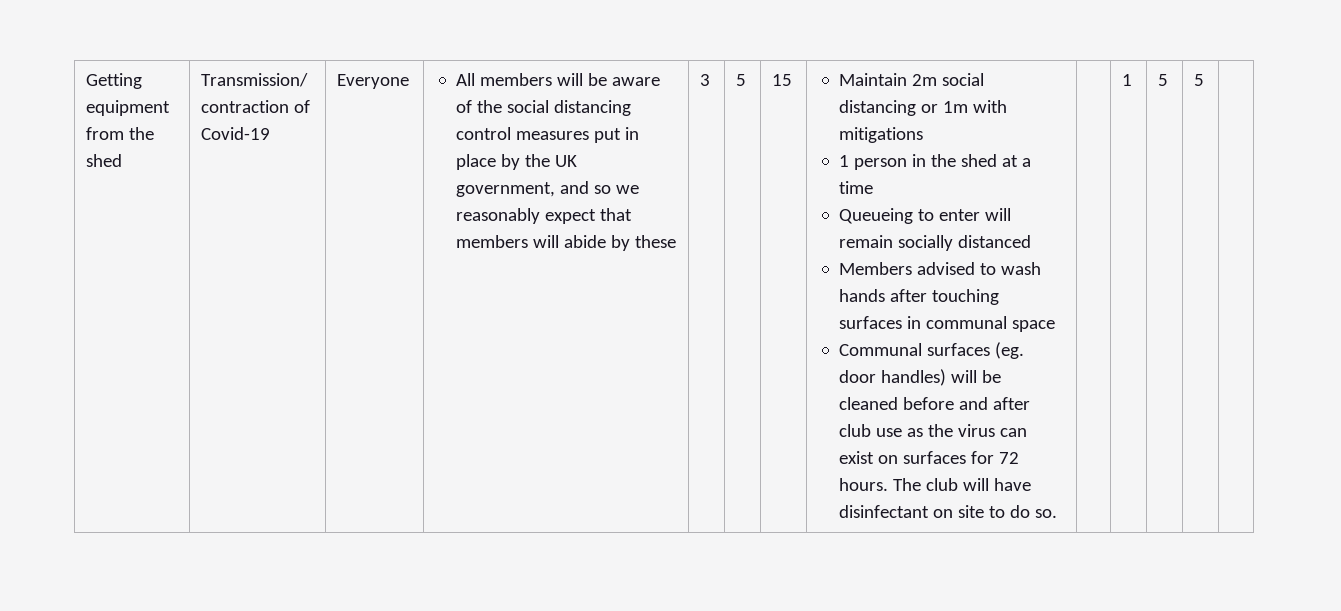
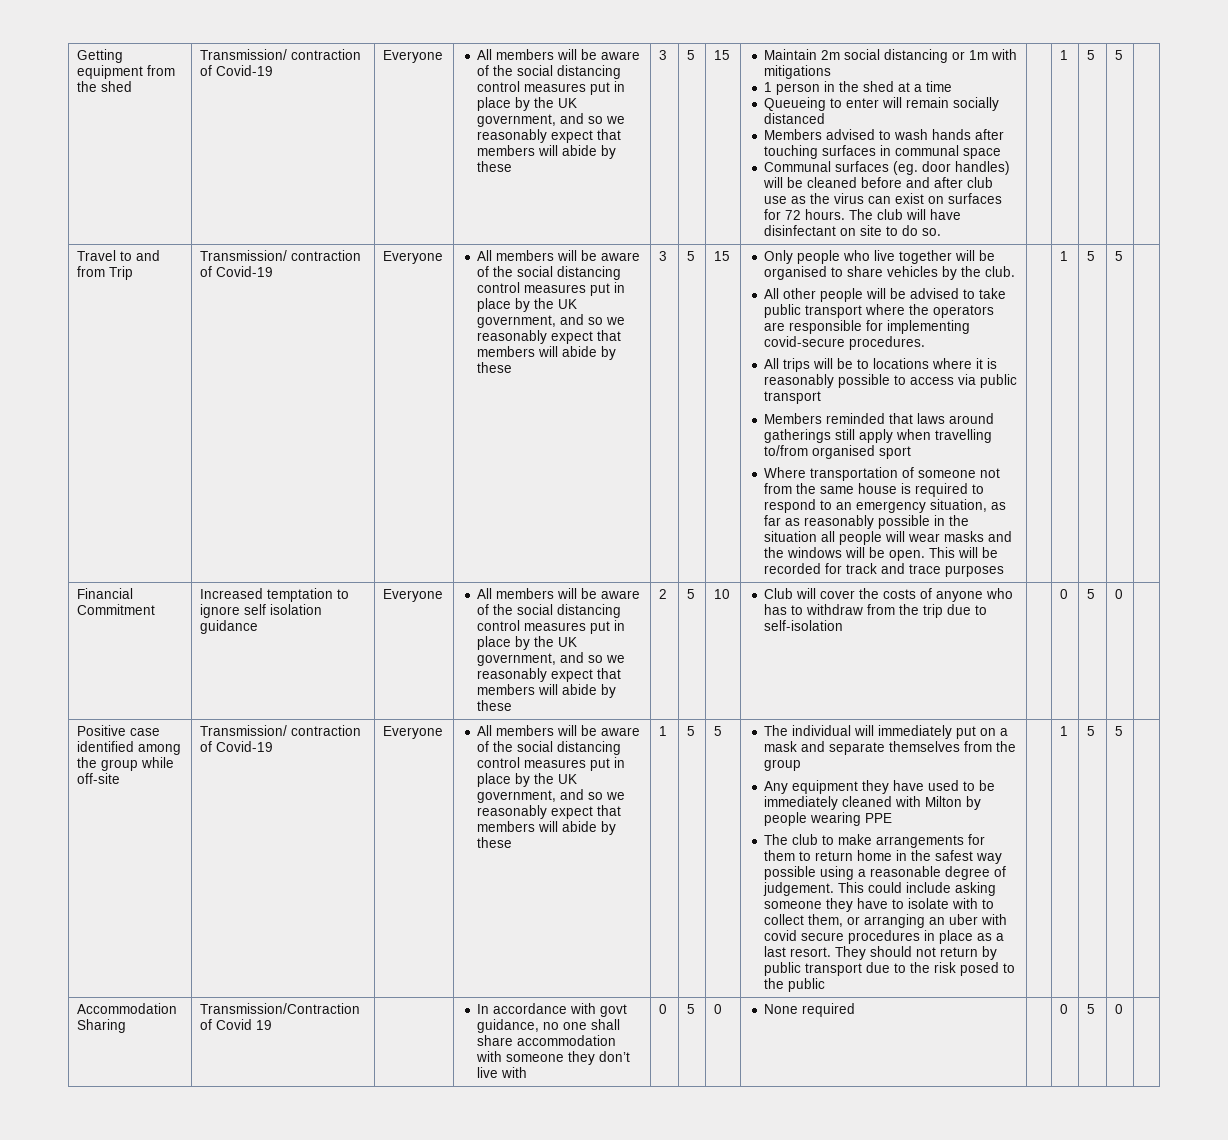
+ Travel to and from Trip | Transmission/ contraction of Covid-19 | Everyone | All members will be aware of the social distancing control measures put in place by the UK government, and so we reasonably expect that members will abide by these | 3 | 5 | 15 | Only people who live together will be organised to share vehicles by the club.
+ All other people will be advised to take public transport where the operators are responsible for implementing covid-secure procedures.
+ All trips will be to locations where it is reasonably possible to access via public transport
+ Members reminded that laws around gatherings still apply when travelling to/from organised sport
+ Where transportation of someone not from the same house is required to respond to an emergency situation, as far as reasonably possible in the situation all people will wear masks and the windows will be open. This will be recorded for track and trace purposes | | 1 | 5 | 5 |
+ Financial Commitment | Increased temptation to ignore self isolation guidance | Everyone | All members will be aware of the social distancing control measures put in place by the UK government, and so we reasonably expect that members will abide by these | 2 | 5 | 10 | Club will cover the costs of anyone who has to withdraw from the trip due to self-isolation | | 0 | 5 | 0 |
+ Positive case identified among the group while off-site | Transmission/ contraction of Covid-19 | Everyone | All members will be aware of the social distancing control measures put in place by the UK government, and so we reasonably expect that members will abide by these | 1 | 5 | 5 | The individual will immediately put on a mask and separate themselves from the group
+ Any equipment they have used to be immediately cleaned with Milton by people wearing PPE
+ The club to make arrangements for them to return home in the safest way possible using a reasonable degree of judgement. This could include asking someone they have to isolate with to collect them, or arranging an uber with covid secure procedures in place as a last resort. They should not return by public transport due to the risk posed to the public | | 1 | 5 | 5 |
+ Accommodation Sharing | Transmission/Contraction of Covid 19 | | In accordance with govt guidance, no one shall share accommodation with someone they don’t live with | 0 | 5 | 0 | None required | | 0 | 5 | 0 |

